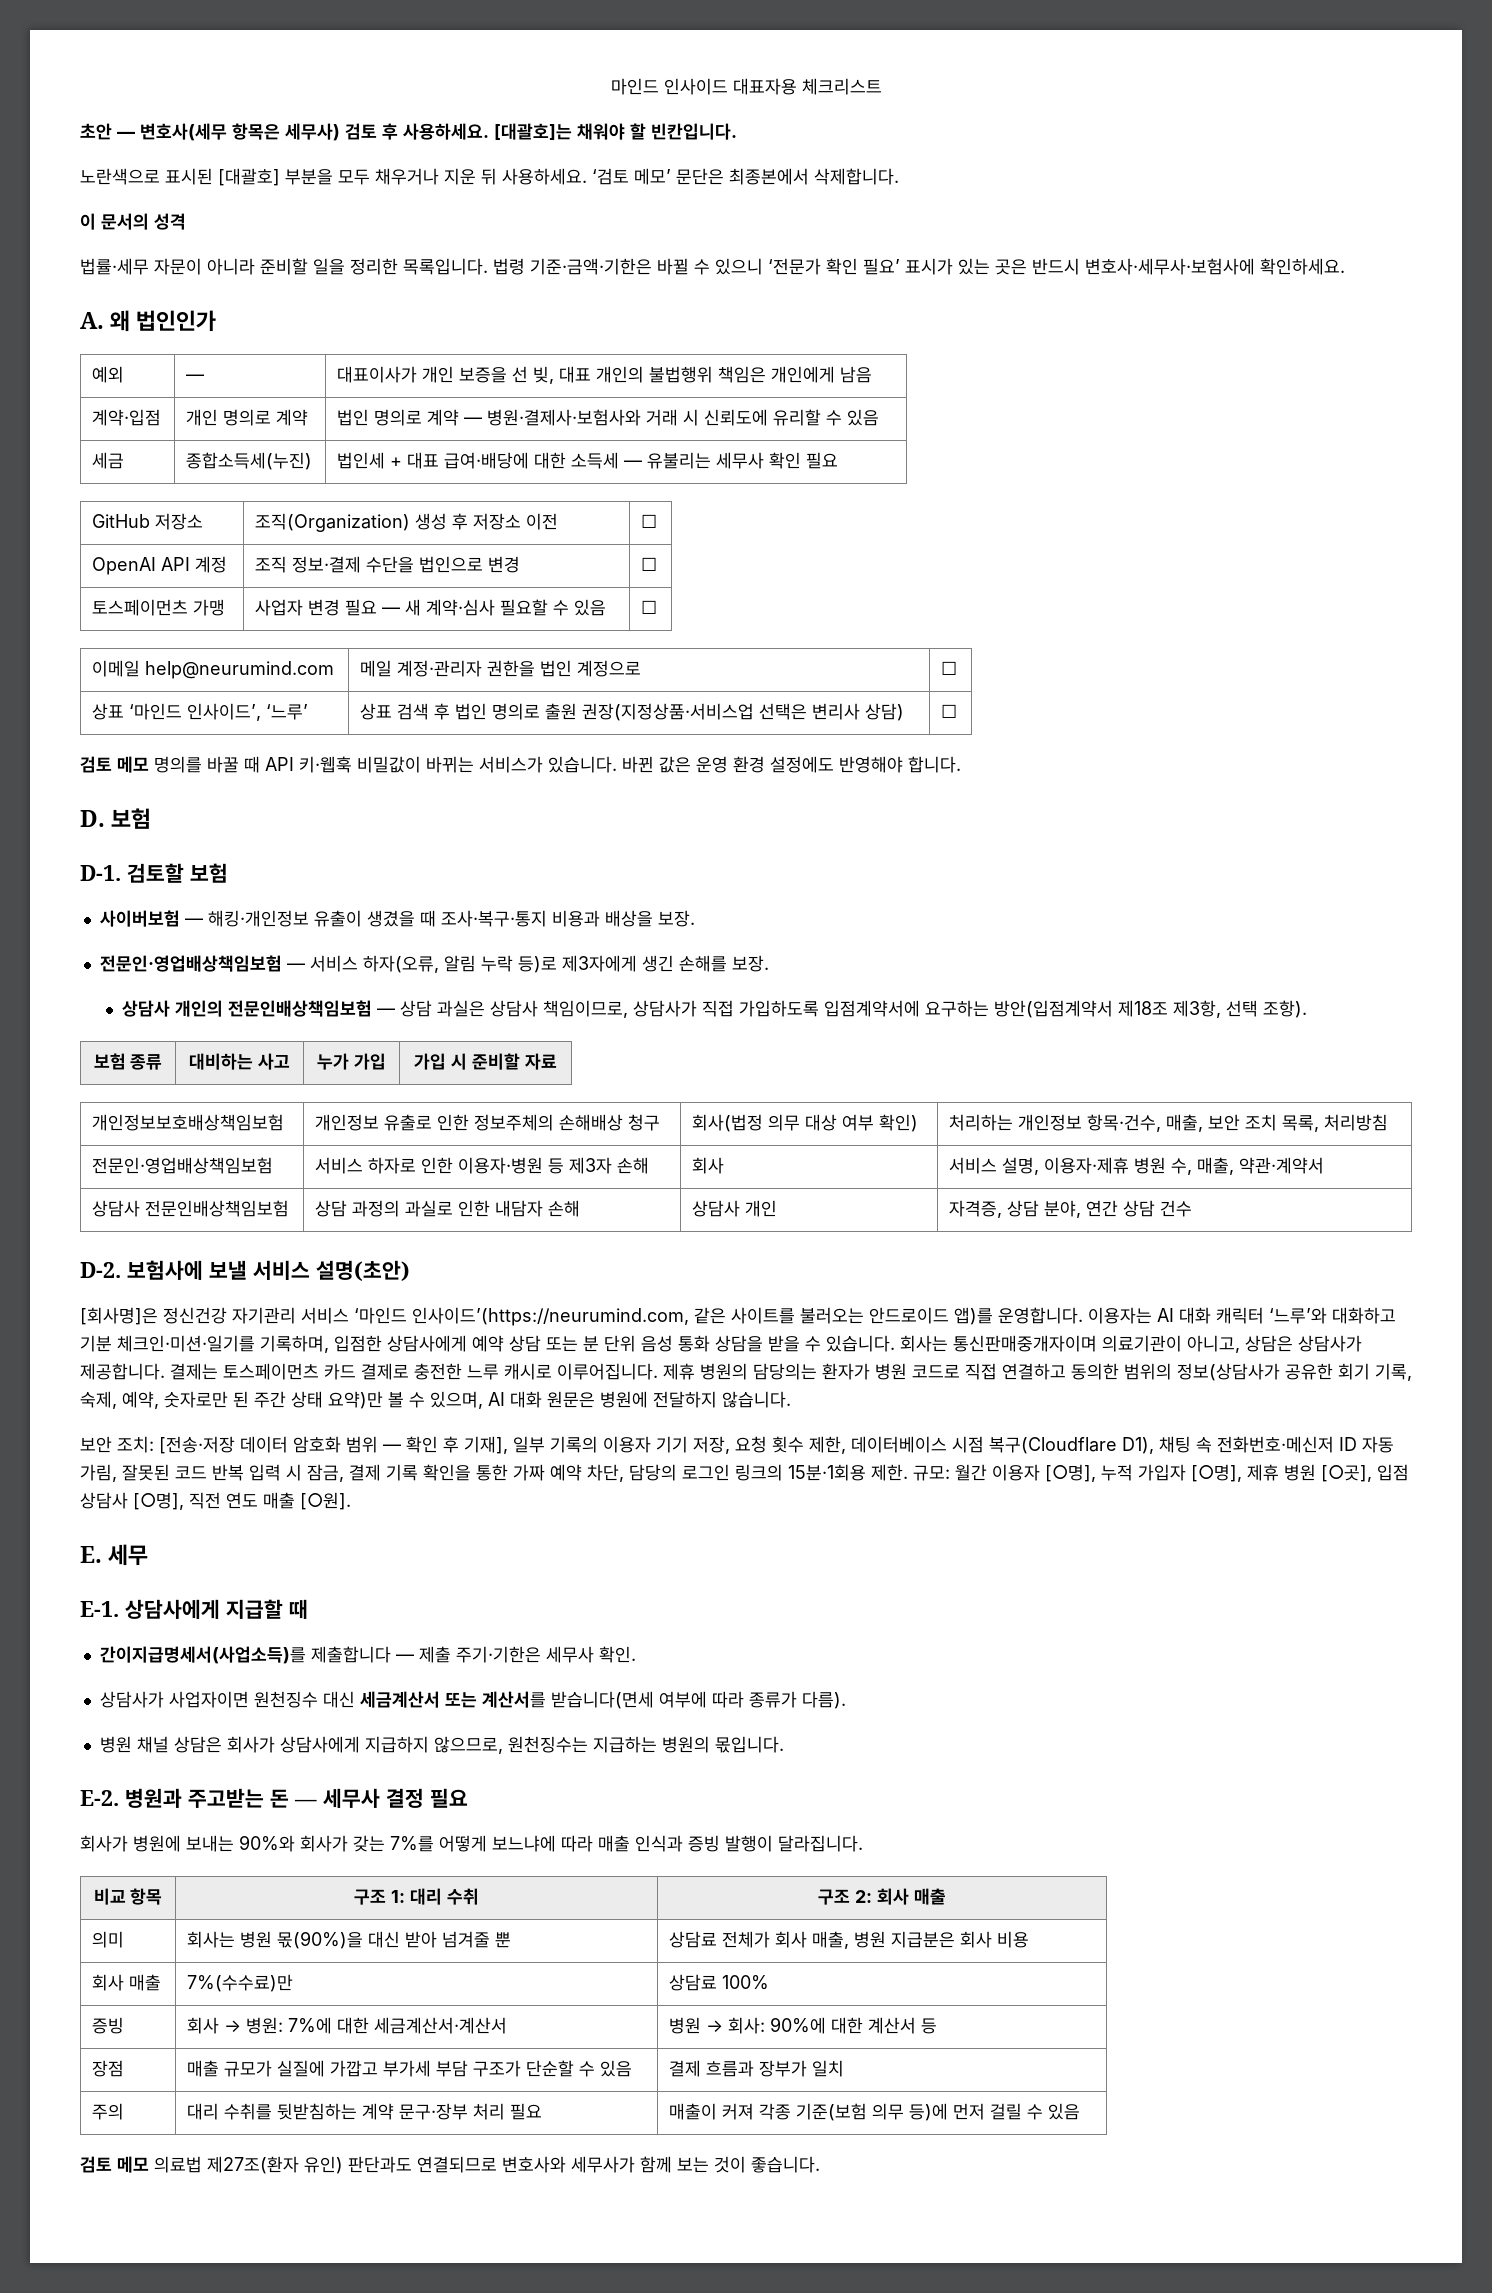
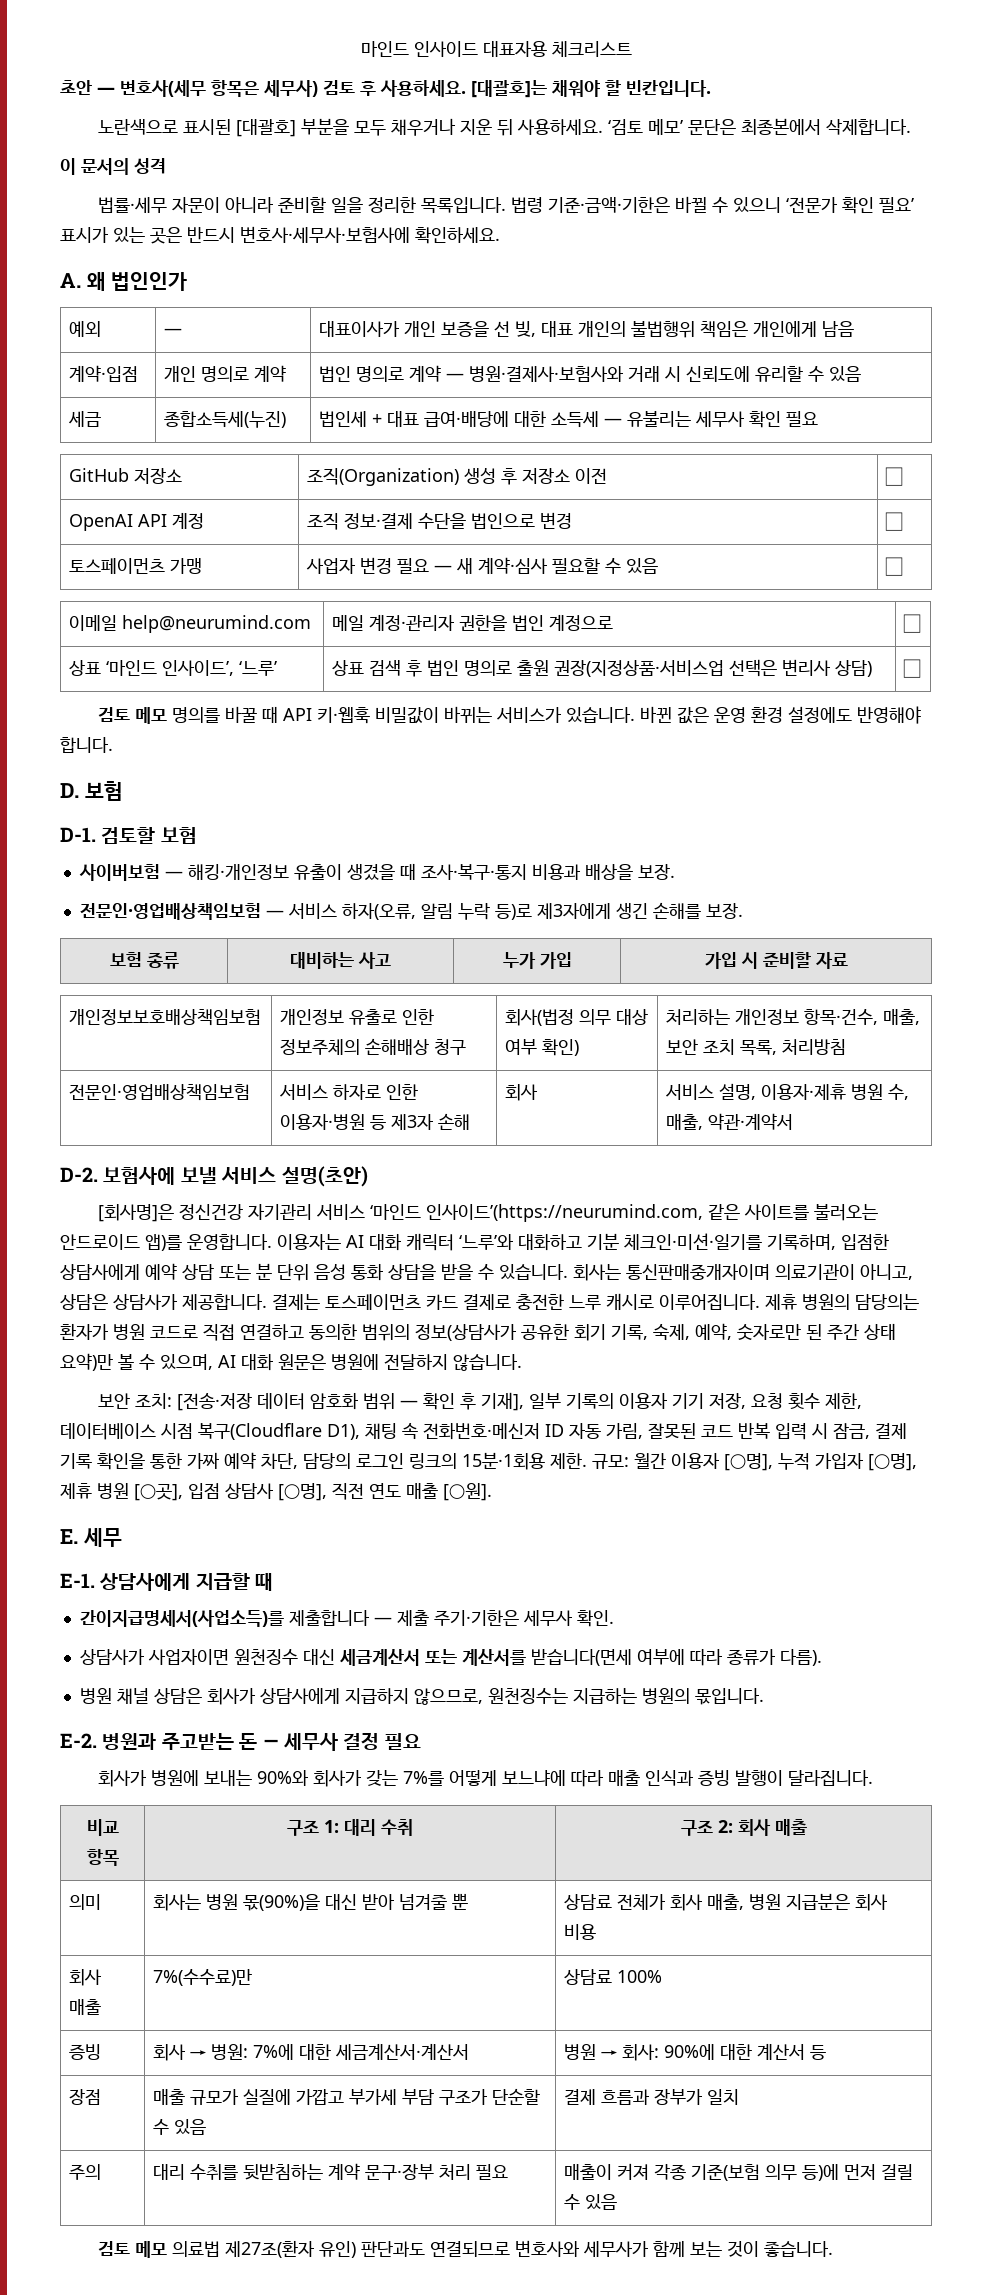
- 상담사 개인의 전문인배상책임보험 — 상담 과실은 상담사 책임이므로, 상담사가 직접 가입하도록 입점계약서에 요구하는 방안(입점계약서 제18조 제3항, 선택 조항).
- 상담사 전문인배상책임보험 | 상담 과정의 과실로 인한 내담자 손해 | 상담사 개인 | 자격증, 상담 분야, 연간 상담 건수

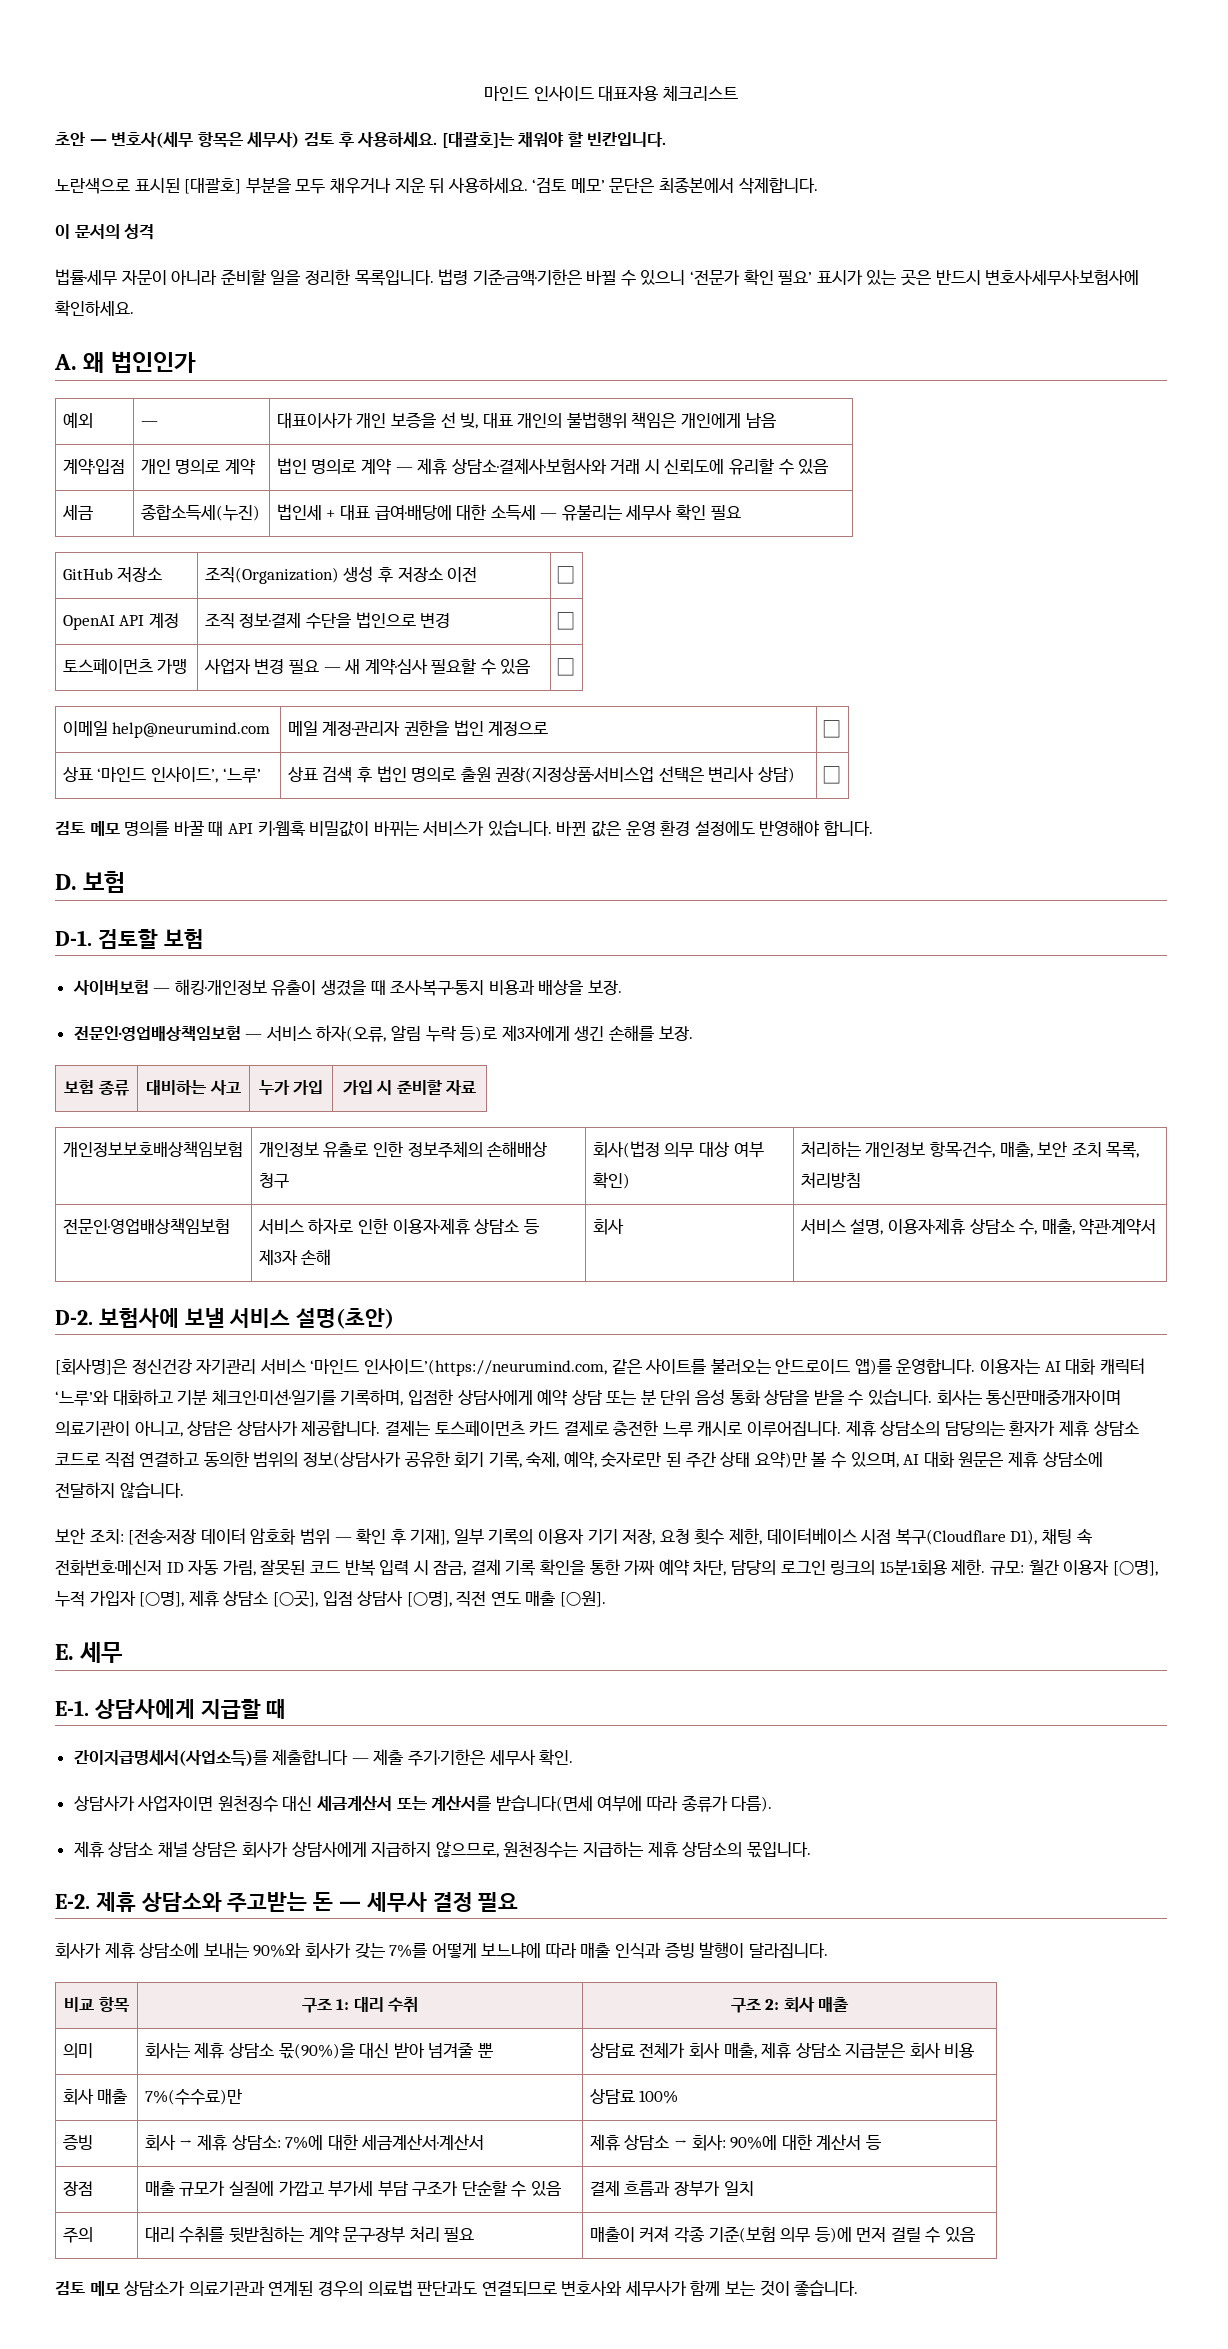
- 계약·입점 | 개인 명의로 계약 | 법인 명의로 계약 — 병원·결제사·보험사와 거래 시 신뢰도에 유리할 수 있음
+ 계약·입점 | 개인 명의로 계약 | 법인 명의로 계약 — 제휴 상담소·결제사·보험사와 거래 시 신뢰도에 유리할 수 있음
- 전문인·영업배상책임보험 | 서비스 하자로 인한 이용자·병원 등 제3자 손해 | 회사 | 서비스 설명, 이용자·제휴 병원 수, 매출, 약관·계약서
+ 전문인·영업배상책임보험 | 서비스 하자로 인한 이용자·제휴 상담소 등 제3자 손해 | 회사 | 서비스 설명, 이용자·제휴 상담소 수, 매출, 약관·계약서
- 제휴 병원의 담당의는 환자가 병원 코드로 직접 연결하고 동의한 범위의 정보(상담사가 공유한 회기 기록, 숙제, 예약, 숫자로만 된 주간 상태 요약)만 볼 수 있으며, AI 대화 원문은 병원에 전달하지 않습니다.
+ 제휴 상담소의 담당의는 환자가 제휴 상담소 코드로 직접 연결하고 동의한 범위의 정보(상담사가 공유한 회기 기록, 숙제, 예약, 숫자로만 된 주간 상태 요약)만 볼 수 있으며, AI 대화 원문은 제휴 상담소에 전달하지 않습니다.
- 규모: 월간 이용자 [○명], 누적 가입자 [○명], 제휴 병원 [○곳], 입점 상담사 [○명], 직전 연도 매출 [○원].
+ 규모: 월간 이용자 [○명], 누적 가입자 [○명], 제휴 상담소 [○곳], 입점 상담사 [○명], 직전 연도 매출 [○원].
- 병원 채널 상담은 회사가 상담사에게 지급하지 않으므로, 원천징수는 지급하는 병원의 몫입니다.
+ 제휴 상담소 채널 상담은 회사가 상담사에게 지급하지 않으므로, 원천징수는 지급하는 제휴 상담소의 몫입니다.
- E-2. 병원과 주고받는 돈 — 세무사 결정 필요
+ E-2. 제휴 상담소와 주고받는 돈 — 세무사 결정 필요
- 회사가 병원에 보내는 90%와 회사가 갖는 7%를 어떻게 보느냐에 따라 매출 인식과 증빙 발행이 달라집니다.
+ 회사가 제휴 상담소에 보내는 90%와 회사가 갖는 7%를 어떻게 보느냐에 따라 매출 인식과 증빙 발행이 달라집니다.
- 의미 | 회사는 병원 몫(90%)을 대신 받아 넘겨줄 뿐 | 상담료 전체가 회사 매출, 병원 지급분은 회사 비용
+ 의미 | 회사는 제휴 상담소 몫(90%)을 대신 받아 넘겨줄 뿐 | 상담료 전체가 회사 매출, 제휴 상담소 지급분은 회사 비용
- 증빙 | 회사 → 병원: 7%에 대한 세금계산서·계산서 | 병원 → 회사: 90%에 대한 계산서 등
+ 증빙 | 회사 → 제휴 상담소: 7%에 대한 세금계산서·계산서 | 제휴 상담소 → 회사: 90%에 대한 계산서 등
- 검토 메모 의료법 제27조(환자 유인) 판단과도 연결되므로 변호사와 세무사가 함께 보는 것이 좋습니다.
+ 검토 메모 상담소가 의료기관과 연계된 경우의 의료법 판단과도 연결되므로 변호사와 세무사가 함께 보는 것이 좋습니다.

